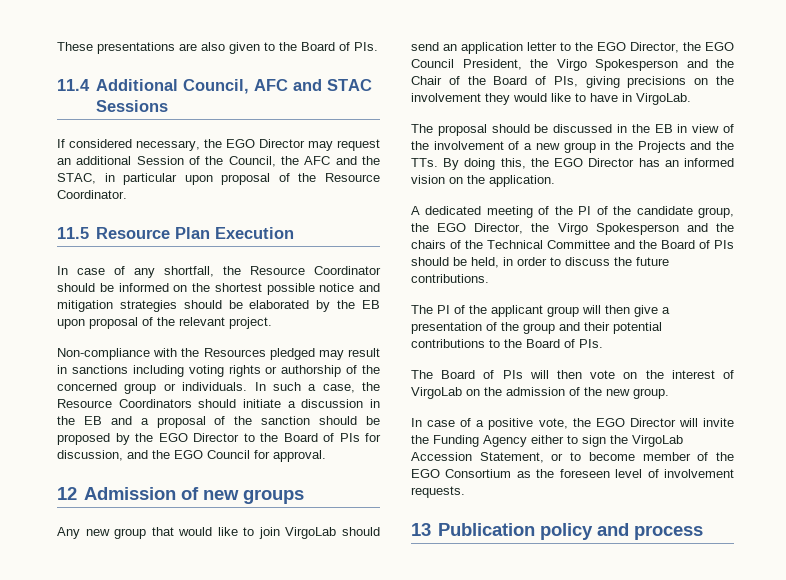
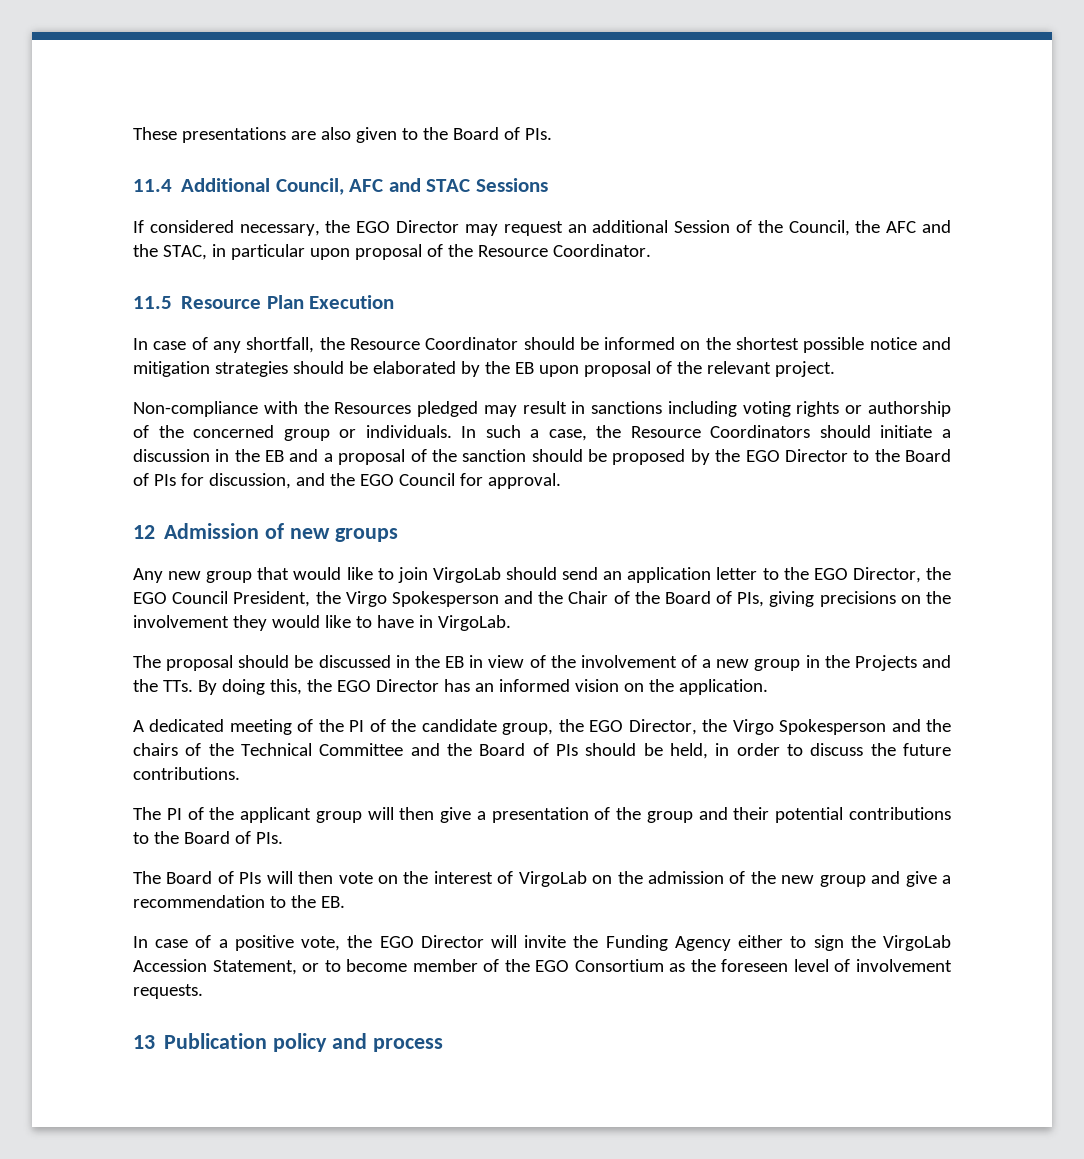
- The Board of PIs will then vote on the interest of VirgoLab on the admission of the new group.
+ The Board of PIs will then vote on the interest of VirgoLab on the admission of the new group and give a recommendation to the EB.

